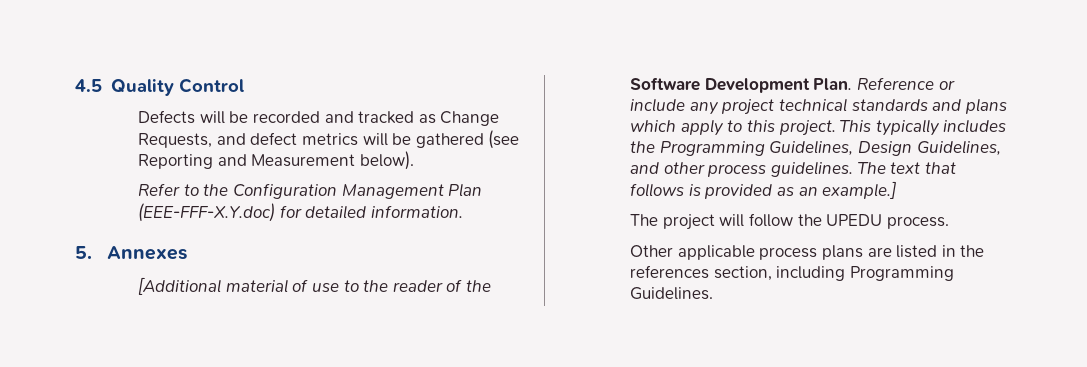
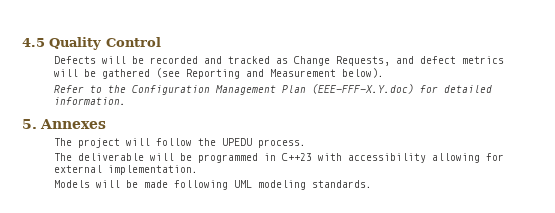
- [Additional material of use to the reader of the Software Development Plan. Reference or include any project technical standards and plans which apply to this project. This typically includes the Programming Guidelines, Design Guidelines, and other process guidelines. The text that follows is provided as an example.]
- Other applicable process plans are listed in the references section, including Programming Guidelines.
+ The deliverable will be programmed in C++23 with accessibility allowing for external implementation.
+ Models will be made following UML modeling standards.

